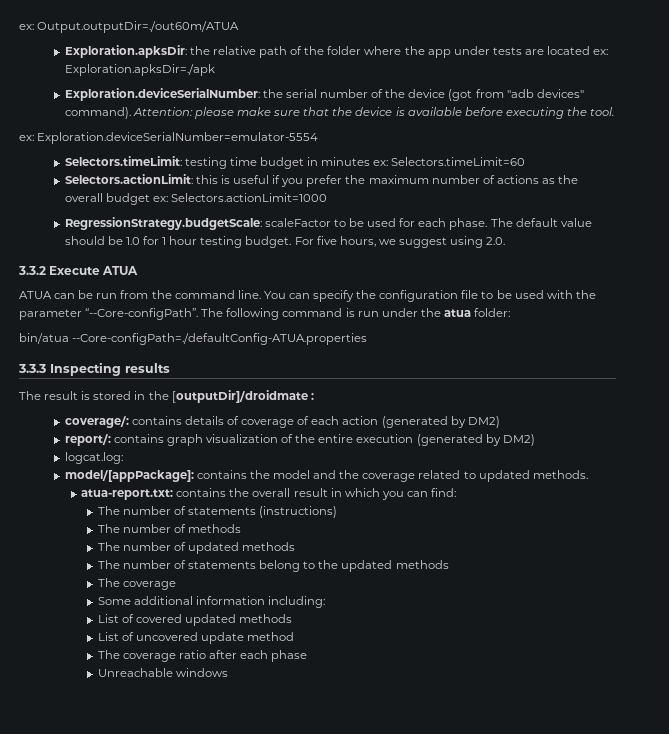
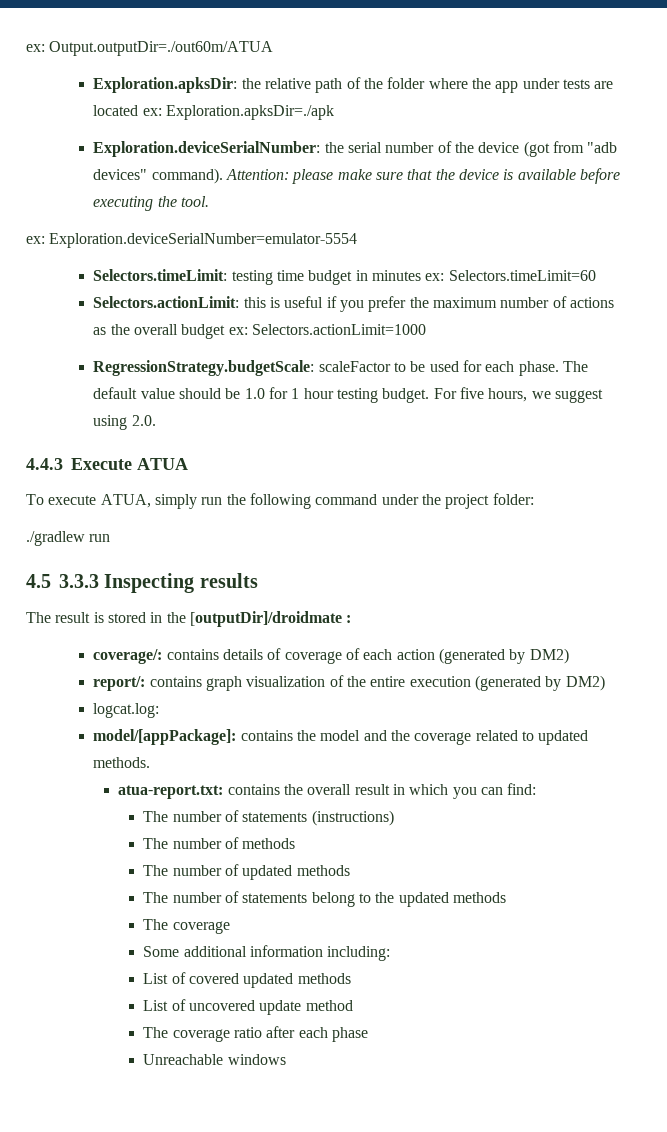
- 3.3.2 Execute ATUA
+ 4.4.3 Execute ATUA
- ATUA can be run from the command line. You can specify the configuration file to be used with the parameter “--Core-configPath”. The following command is run under the atua folder:
+ To execute ATUA, simply run the following command under the project folder:
- bin/atua --Core-configPath=./defaultConfig-ATUA.properties
- 3.3.3 Inspecting results
+ ./gradlew run
+ 4.5 3.3.3 Inspecting results

